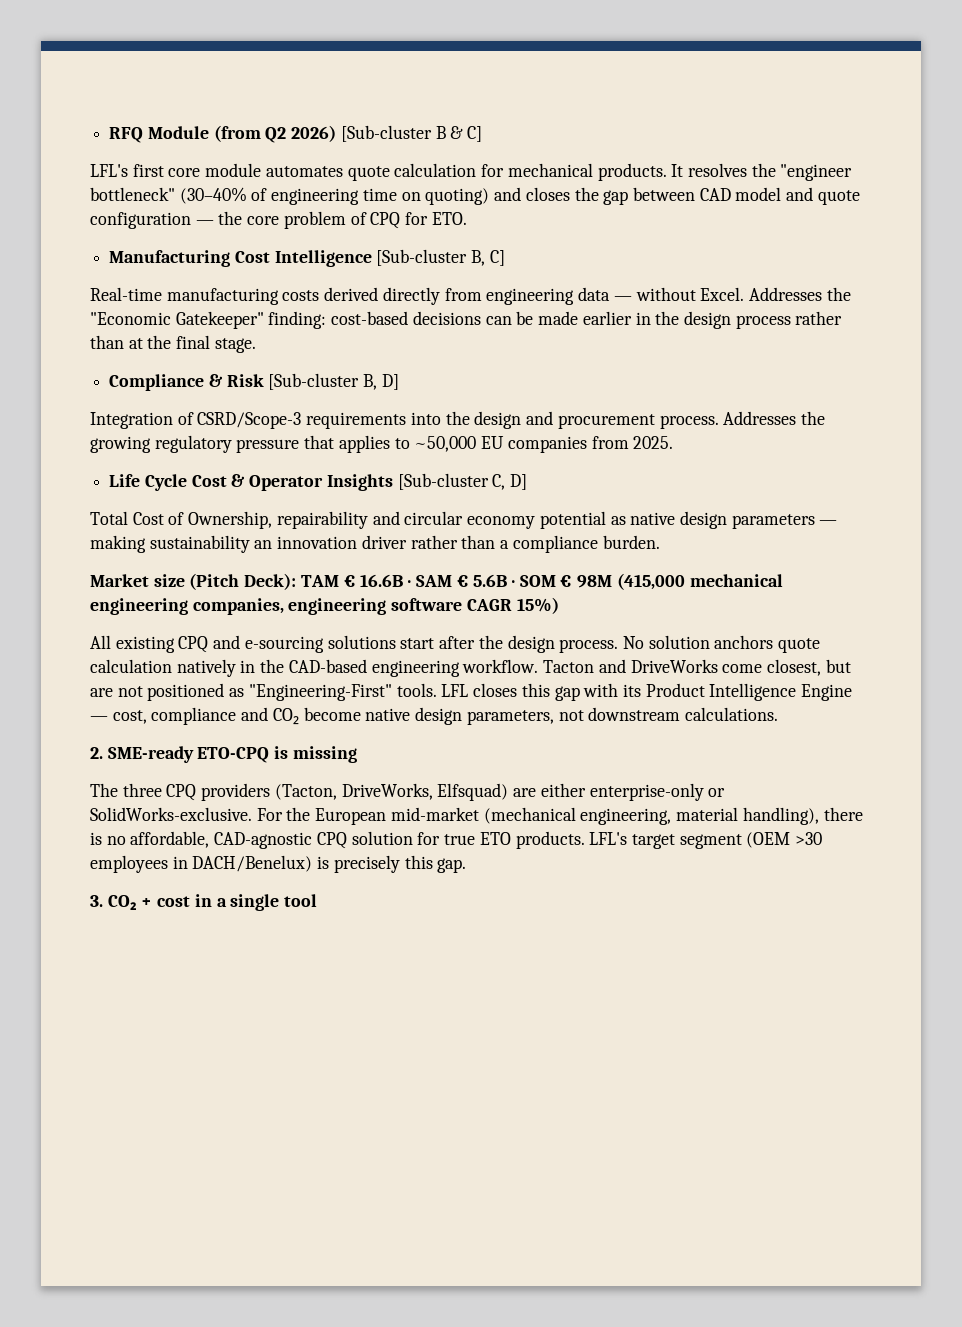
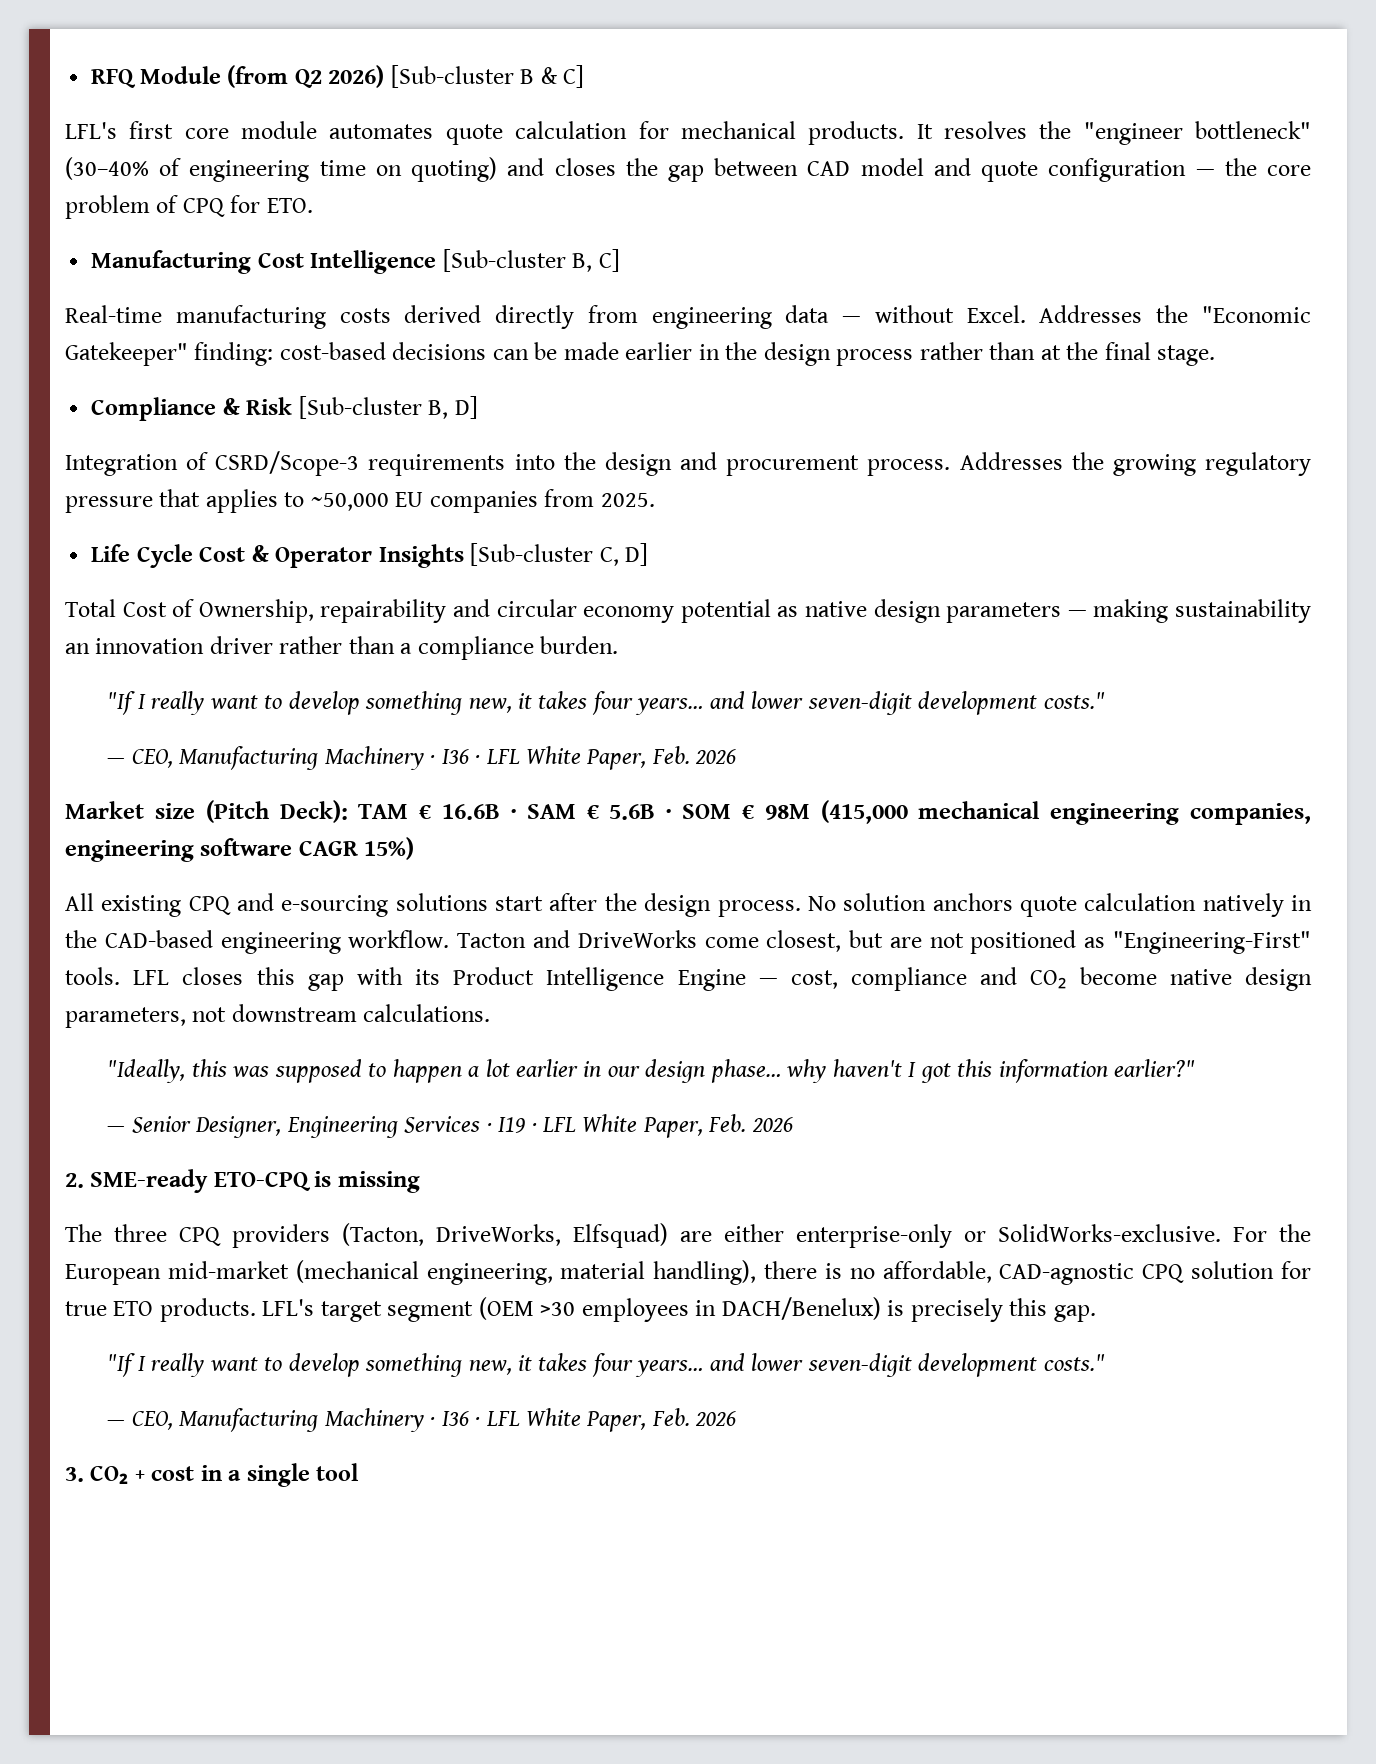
  Total Cost of Ownership, repairability and circular economy potential as native design parameters — making sustainability an innovation driver rather than a compliance burden.
+ "If I really want to develop something new, it takes four years… and lower seven-digit development costs."
+ — CEO, Manufacturing Machinery · I36 · LFL White Paper, Feb. 2026
+ "Ideally, this was supposed to happen a lot earlier in our design phase… why haven't I got this information earlier?"
+ — Senior Designer, Engineering Services · I19 · LFL White Paper, Feb. 2026
  LFL's target segment (OEM >30 employees in DACH/Benelux) is precisely this gap.
+ "If I really want to develop something new, it takes four years… and lower seven-digit development costs."
+ — CEO, Manufacturing Machinery · I36 · LFL White Paper, Feb. 2026

